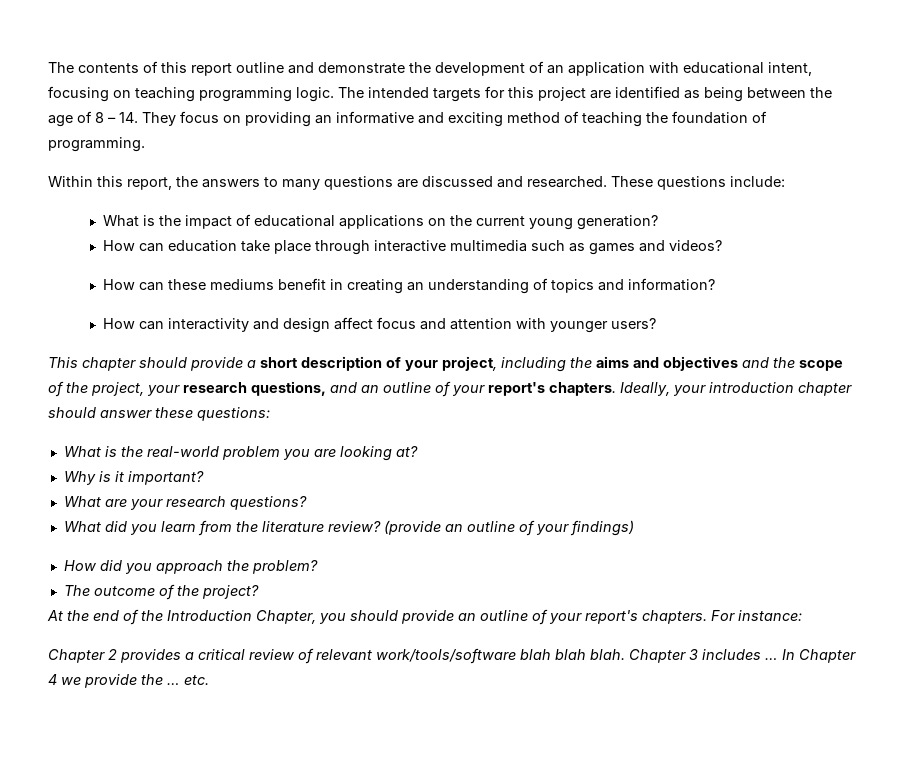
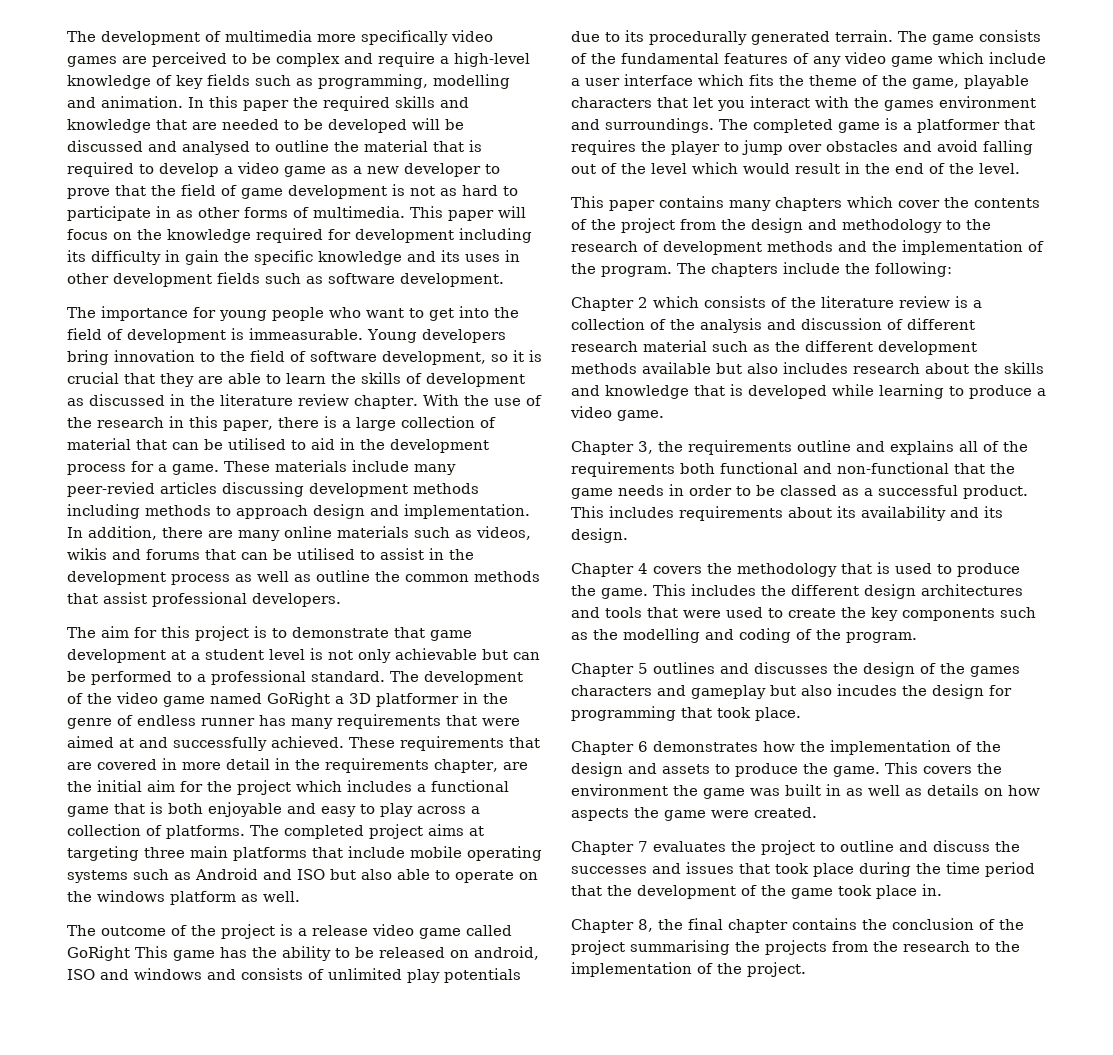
- The contents of this report outline and demonstrate the development of an application with educational intent, focusing on teaching programming logic. The intended targets for this project are identified as being between the age of 8 – 14. They focus on providing an informative and exciting method of teaching the foundation of programming.
- Within this report, the answers to many questions are discussed and researched. These questions include:
- What is the impact of educational applications on the current young generation?
- How can education take place through interactive multimedia such as games and videos?
- How can these mediums benefit in creating an understanding of topics and information?
- How can interactivity and design affect focus and attention with younger users?
- This chapter should provide a short description of your project, including the aims and objectives and the scope of the project, your research questions, and an outline of your report's chapters. Ideally, your introduction chapter should answer these questions:
- What is the real-world problem you are looking at?
- Why is it important?
- What are your research questions?
- What did you learn from the literature review? (provide an outline of your findings)
- How did you approach the problem?
- The outcome of the project?
- At the end of the Introduction Chapter, you should provide an outline of your report's chapters. For instance:
- Chapter 2 provides a critical review of relevant work/tools/software blah blah blah. Chapter 3 includes … In Chapter 4 we provide the … etc.
+ The development of multimedia more specifically video games are perceived to be complex and require a high-level knowledge of key fields such as programming, modelling and animation. In this paper the required skills and knowledge that are needed to be developed will be discussed and analysed to outline the material that is required to develop a video game as a new developer to prove that the field of game development is not as hard to participate in as other forms of multimedia. This paper will focus on the knowledge required for development including its difficulty in gain the specific knowledge and its uses in other development fields such as software development.
+ The importance for young people who want to get into the field of development is immeasurable. Young developers bring innovation to the field of software development, so it is crucial that they are able to learn the skills of development as discussed in the literature review chapter. With the use of the research in this paper, there is a large collection of material that can be utilised to aid in the development process for a game. These materials include many peer-revied articles discussing development methods including methods to approach design and implementation. In addition, there are many online materials such as videos, wikis and forums that can be utilised to assist in the development process as well as outline the common methods that assist professional developers.
+ The aim for this project is to demonstrate that game development at a student level is not only achievable but can be performed to a professional standard. The development of the video game named GoRight a 3D platformer in the genre of endless runner has many requirements that were aimed at and successfully achieved. These requirements that are covered in more detail in the requirements chapter, are the initial aim for the project which includes a functional game that is both enjoyable and easy to play across a collection of platforms. The completed project aims at targeting three main platforms that include mobile operating systems such as Android and ISO but also able to operate on the windows platform as well.
+ The outcome of the project is a release video game called GoRight This game has the ability to be released on android, ISO and windows and consists of unlimited play potentials due to its procedurally generated terrain. The game consists of the fundamental features of any video game which include a user interface which fits the theme of the game, playable characters that let you interact with the games environment and surroundings. The completed game is a platformer that requires the player to jump over obstacles and avoid falling out of the level which would result in the end of the level.
+ This paper contains many chapters which cover the contents of the project from the design and methodology to the research of development methods and the implementation of the program. The chapters include the following:
+ Chapter 2 which consists of the literature review is a collection of the analysis and discussion of different research material such as the different development methods available but also includes research about the skills and knowledge that is developed while learning to produce a video game.
+ Chapter 3, the requirements outline and explains all of the requirements both functional and non-functional that the game needs in order to be classed as a successful product. This includes requirements about its availability and its design.
+ Chapter 4 covers the methodology that is used to produce the game. This includes the different design architectures and tools that were used to create the key components such as the modelling and coding of the program.
+ Chapter 5 outlines and discusses the design of the games characters and gameplay but also incudes the design for programming that took place.
+ Chapter 6 demonstrates how the implementation of the design and assets to produce the game. This covers the environment the game was built in as well as details on how aspects the game were created.
+ Chapter 7 evaluates the project to outline and discuss the successes and issues that took place during the time period that the development of the game took place in.
+ Chapter 8, the final chapter contains the conclusion of the project summarising the projects from the research to the implementation of the project.

